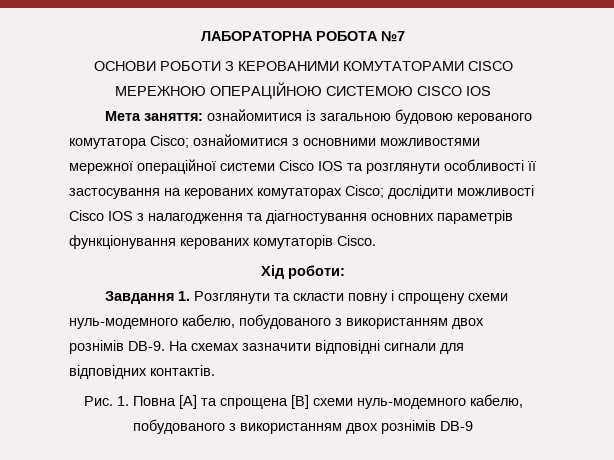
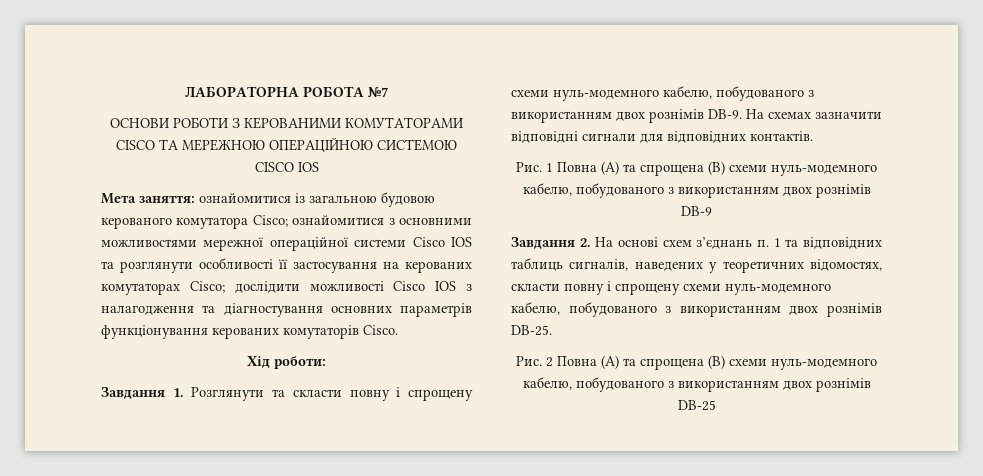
- ОСНОВИ РОБОТИ З КЕРОВАНИМИ КОМУТАТОРАМИ CISCO МЕРЕЖНОЮ ОПЕРАЦІЙНОЮ СИСТЕМОЮ CISCO IOS
+ ОСНОВИ РОБОТИ З КЕРОВАНИМИ КОМУТАТОРАМИ CISCO ТА МЕРЕЖНОЮ ОПЕРАЦІЙНОЮ СИСТЕМОЮ CISCO IOS
- Рис. 1. Повна [A] та спрощена [B] схеми нуль-модемного кабелю, побудованого з використанням двох рознімів DB-9
+ Рис. 1 Повна (A) та спрощена (B) схеми нуль-модемного кабелю, побудованого з використанням двох рознімів DB-9
+ Завдання 2. На основі схем з’єднань п. 1 та відповідних таблиць сигналів, наведених у теоретичних відомостях, скласти повну і спрощену схеми нуль-модемного кабелю, побудованого з використанням двох рознімів DB-25.
+ Рис. 2 Повна (A) та спрощена (B) схеми нуль-модемного кабелю, побудованого з використанням двох рознімів DB-25

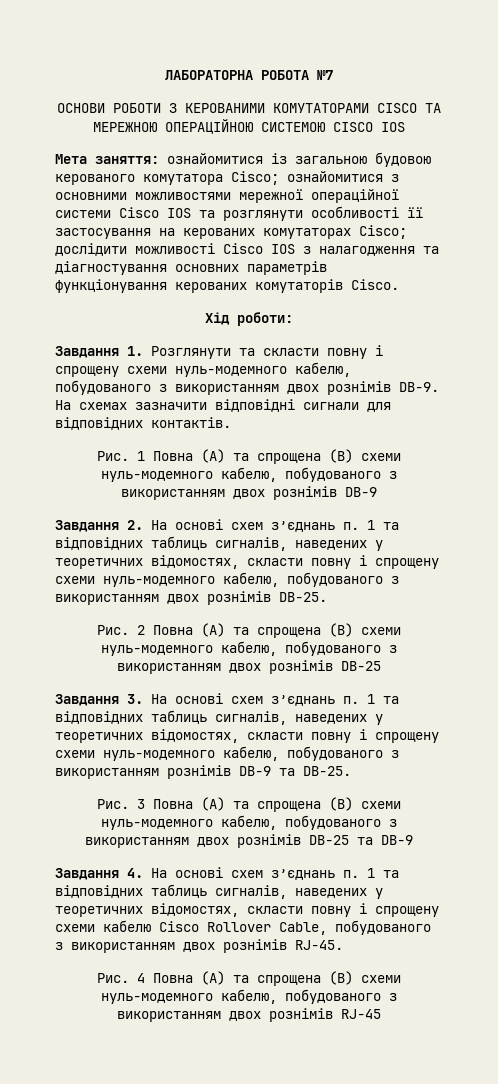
+ Завдання 3. На основі схем з’єднань п. 1 та відповідних таблиць сигналів, наведених у теоретичних відомостях, скласти повну і спрощену схеми нуль-модемного кабелю, побудованого з використанням рознімів DB-9 та DB-25.
+ Рис. 3 Повна (A) та спрощена (B) схеми нуль-модемного кабелю, побудованого з використанням двох рознімів DB-25 та DB-9
+ Завдання 4. На основі схем з’єднань п. 1 та відповідних таблиць сигналів, наведених у теоретичних відомостях, скласти повну і спрощену схеми кабелю Cisco Rollover Cable, побудованого з використанням двох рознімів RJ-45.
+ Рис. 4 Повна (A) та спрощена (B) схеми нуль-модемного кабелю, побудованого з використанням двох рознімів RJ-45

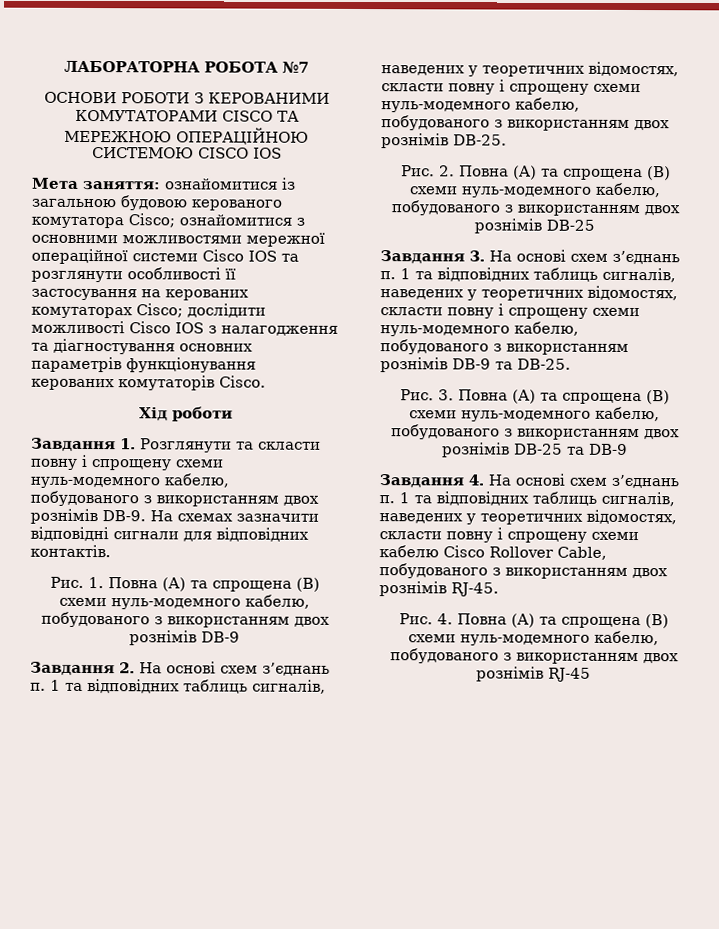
- Хід роботи:
+ Хід роботи
- Рис. 1 Повна (A) та спрощена (B) схеми нуль-модемного кабелю, побудованого з використанням двох рознімів DB-9
+ Рис. 1. Повна (A) та спрощена (B) схеми нуль-модемного кабелю, побудованого з використанням двох рознімів DB-9
- Рис. 2 Повна (A) та спрощена (B) схеми нуль-модемного кабелю, побудованого з використанням двох рознімів DB-25
+ Рис. 2. Повна (A) та спрощена (B) схеми нуль-модемного кабелю, побудованого з використанням двох рознімів DB-25
- Рис. 3 Повна (A) та спрощена (B) схеми нуль-модемного кабелю, побудованого з використанням двох рознімів DB-25 та DB-9
+ Рис. 3. Повна (A) та спрощена (B) схеми нуль-модемного кабелю, побудованого з використанням двох рознімів DB-25 та DB-9
- Рис. 4 Повна (A) та спрощена (B) схеми нуль-модемного кабелю, побудованого з використанням двох рознімів RJ-45
+ Рис. 4. Повна (A) та спрощена (B) схеми нуль-модемного кабелю, побудованого з використанням двох рознімів RJ-45

